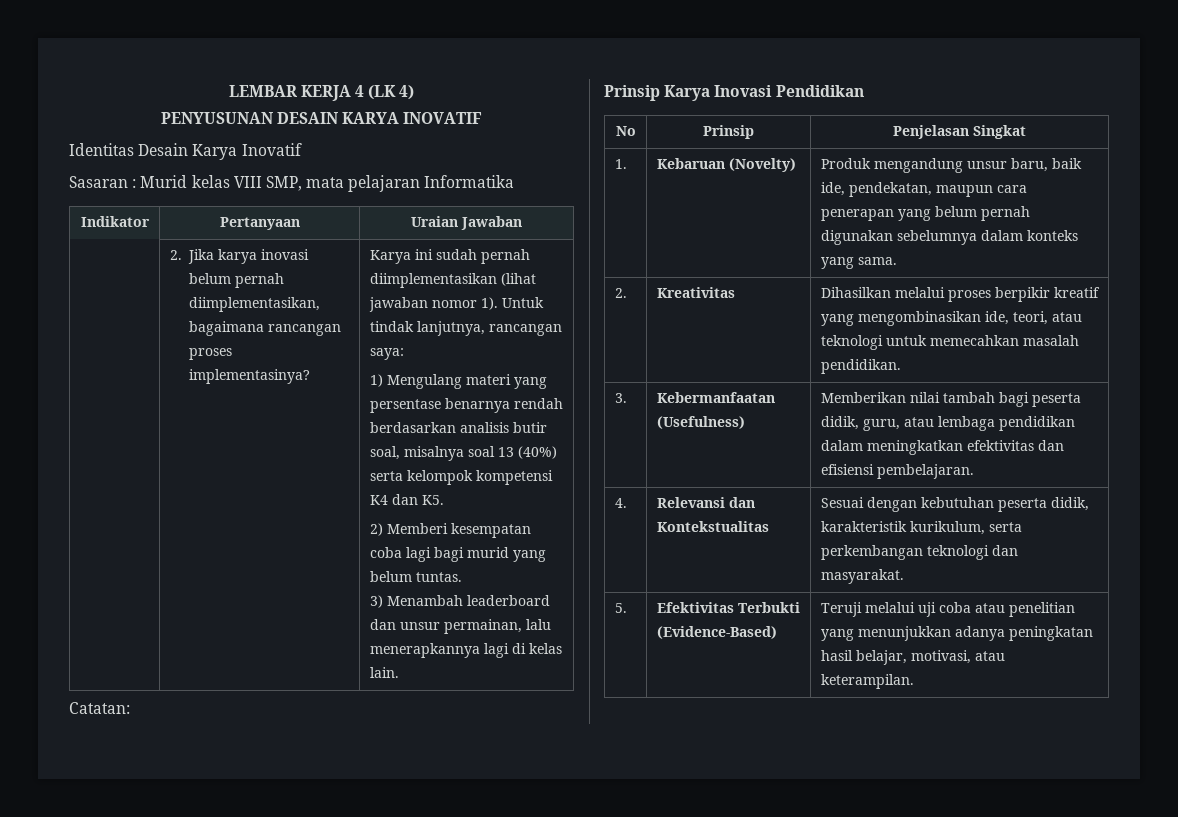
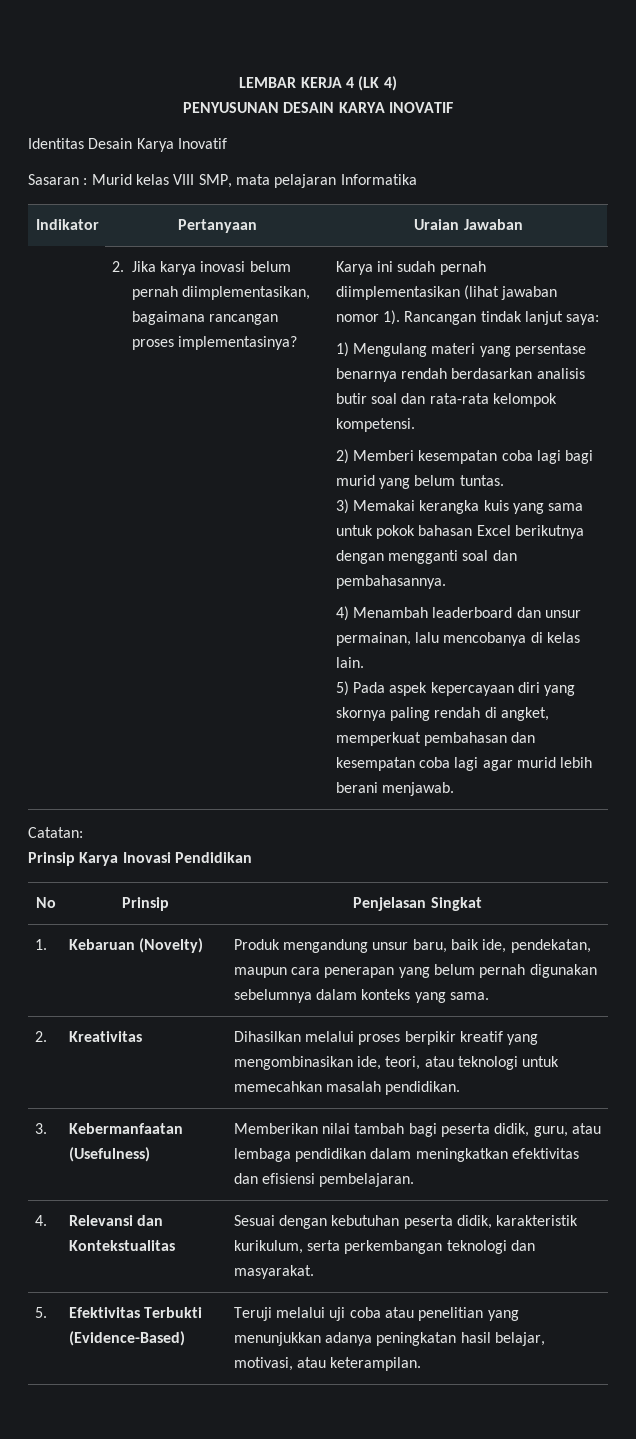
- Untuk tindak lanjutnya, rancangan saya:
+ Rancangan tindak lanjut saya:
- 1) Mengulang materi yang persentase benarnya rendah berdasarkan analisis butir soal, misalnya soal 13 (40%) serta kelompok kompetensi K4 dan K5.
+ 1) Mengulang materi yang persentase benarnya rendah berdasarkan analisis butir soal dan rata-rata kelompok kompetensi.
- 3) Menambah leaderboard dan unsur permainan, lalu menerapkannya lagi di kelas lain.
+ 3) Memakai kerangka kuis yang sama untuk pokok bahasan Excel berikutnya dengan mengganti soal dan pembahasannya.
+ 4) Menambah leaderboard dan unsur permainan, lalu mencobanya di kelas lain.
+ 5) Pada aspek kepercayaan diri yang skornya paling rendah di angket, memperkuat pembahasan dan kesempatan coba lagi agar murid lebih berani menjawab.

